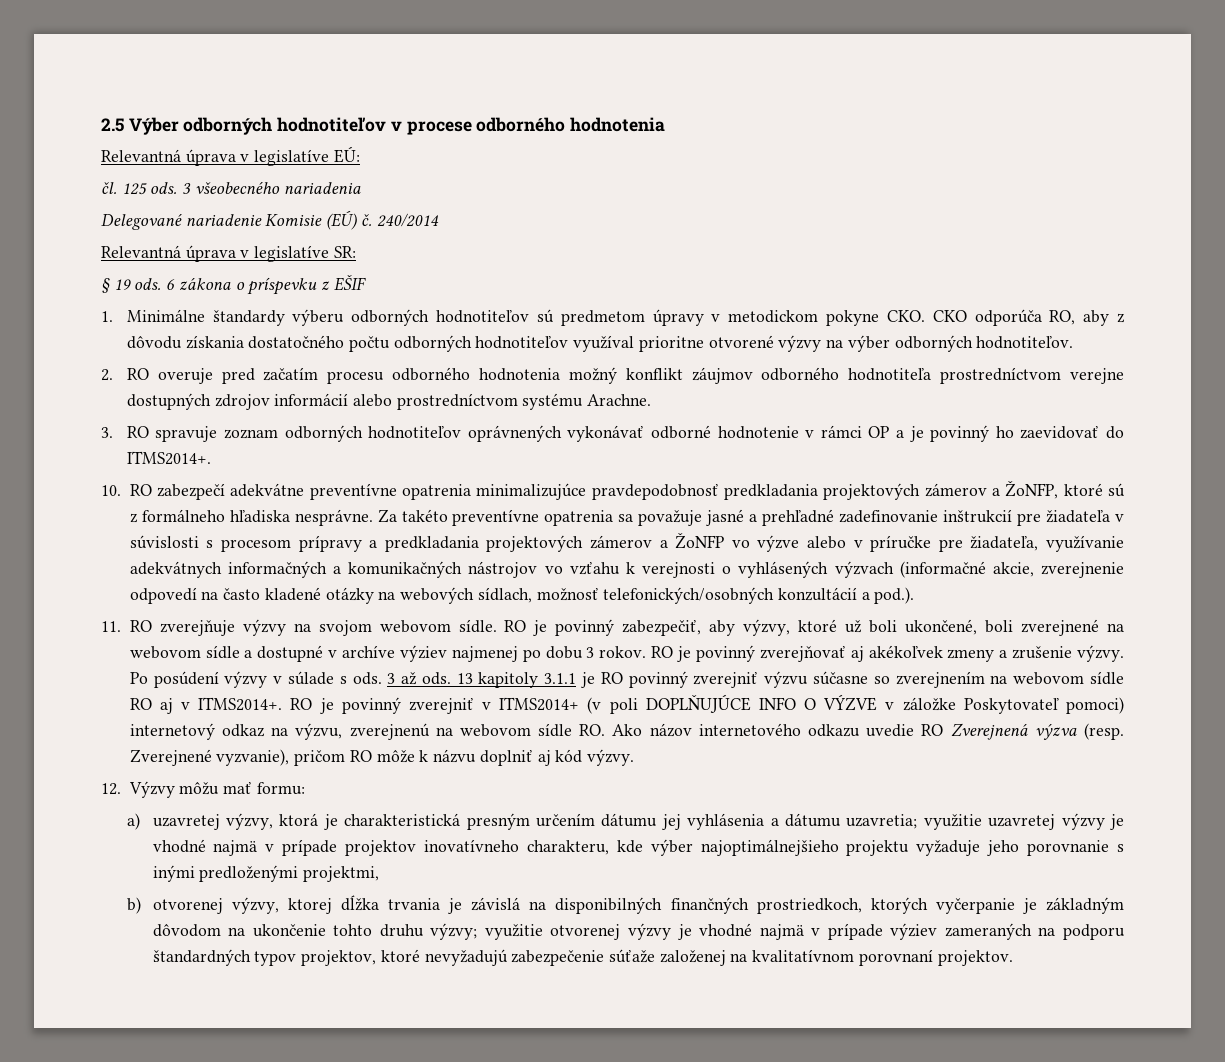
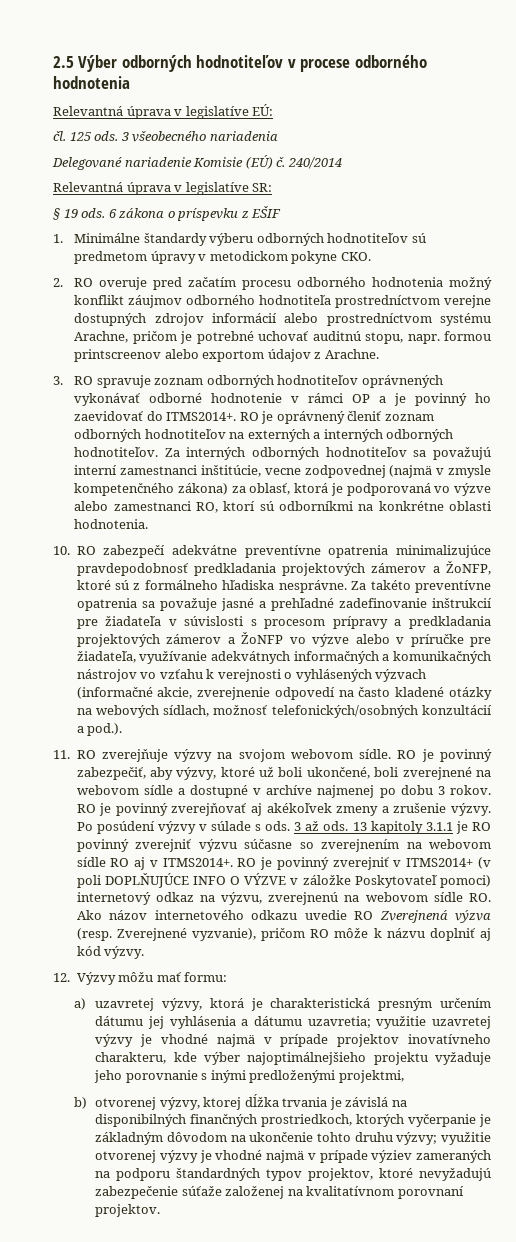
- 1. Minimálne štandardy výberu odborných hodnotiteľov sú predmetom úpravy v metodickom pokyne CKO. CKO odporúča RO, aby z dôvodu získania dostatočného počtu odborných hodnotiteľov využíval prioritne otvorené výzvy na výber odborných hodnotiteľov.
+ 1. Minimálne štandardy výberu odborných hodnotiteľov sú predmetom úpravy v metodickom pokyne CKO.
- 2. RO overuje pred začatím procesu odborného hodnotenia možný konflikt záujmov odborného hodnotiteľa prostredníctvom verejne dostupných zdrojov informácií alebo prostredníctvom systému Arachne.
+ 2. RO overuje pred začatím procesu odborného hodnotenia možný konflikt záujmov odborného hodnotiteľa prostredníctvom verejne dostupných zdrojov informácií alebo prostredníctvom systému Arachne, pričom je potrebné uchovať auditnú stopu, napr. formou printscreenov alebo exportom údajov z Arachne.
+ RO je oprávnený členiť zoznam odborných hodnotiteľov na externých a interných odborných hodnotiteľov. Za interných odborných hodnotiteľov sa považujú interní zamestnanci inštitúcie, vecne zodpovednej (najmä v zmysle kompetenčného zákona) za oblasť, ktorá je podporovaná vo výzve alebo zamestnanci RO, ktorí sú odborníkmi na konkrétne oblasti hodnotenia.
- RO je povinný zabezpečiť, aby výzvy, ktoré už boli ukončené, boli zverejnené na webovom sídle a dostupné v archíve výziev najmenej po dobu 3 rokov.
+ RO je povinný zabezpečiť, aby výzvy, ktoré už boli ukončené, boli zverejnené na webovom sídle a dostupné v archíve najmenej po dobu 3 rokov.

